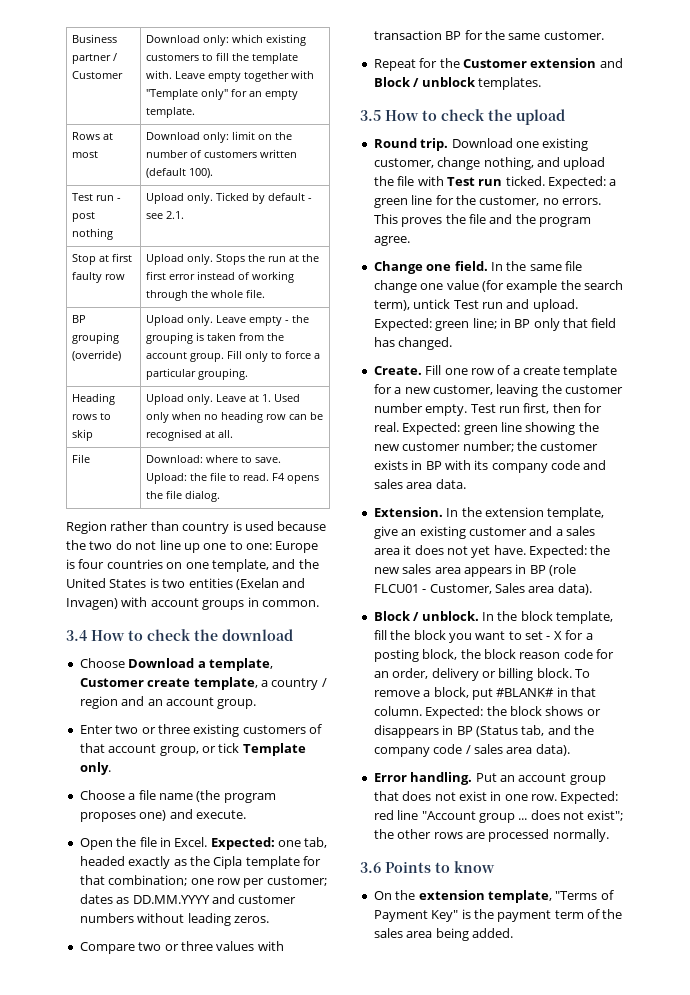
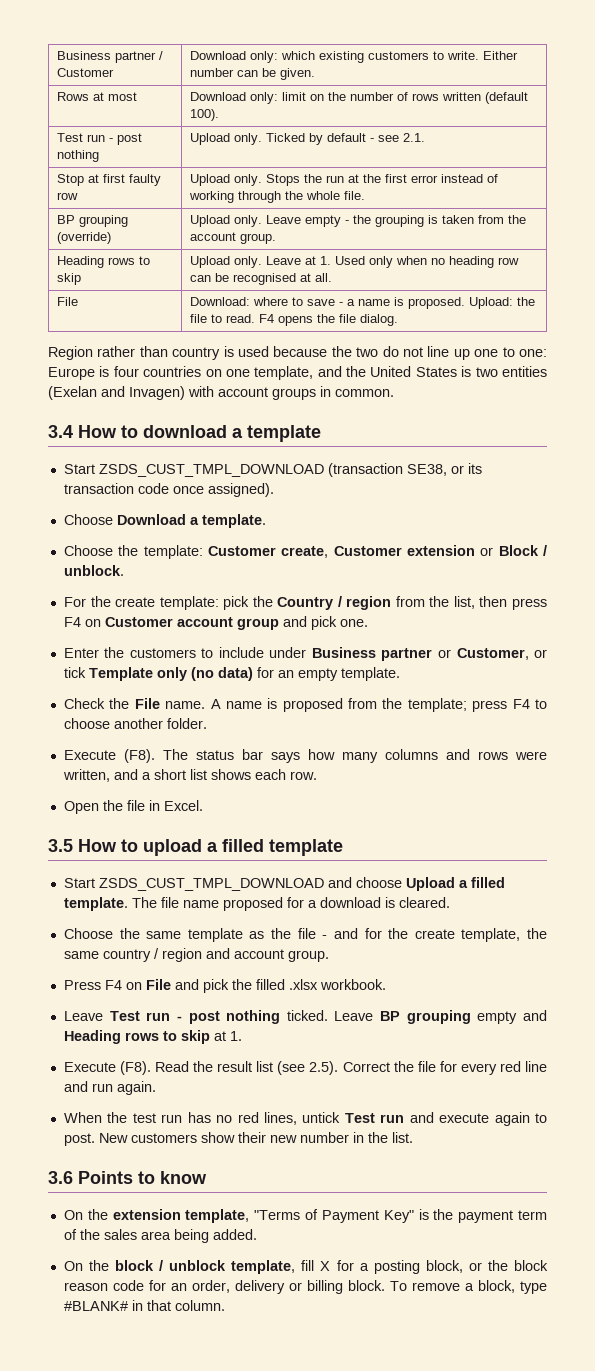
- Business partner / Customer | Download only: which existing customers to fill the template with. Leave empty together with "Template only" for an empty template.
+ Business partner / Customer | Download only: which existing customers to write. Either number can be given.
- Rows at most | Download only: limit on the number of customers written (default 100).
+ Rows at most | Download only: limit on the number of rows written (default 100).
- BP grouping (override) | Upload only. Leave empty - the grouping is taken from the account group. Fill only to force a particular grouping.
+ BP grouping (override) | Upload only. Leave empty - the grouping is taken from the account group.
- File | Download: where to save. Upload: the file to read. F4 opens the file dialog.
+ File | Download: where to save - a name is proposed. Upload: the file to read. F4 opens the file dialog.
- 3.4 How to check the download
- Choose Download a template, Customer create template, a country / region and an account group.
- Enter two or three existing customers of that account group, or tick Template only.
- Choose a file name (the program proposes one) and execute.
+ 3.4 How to download a template
+ Start ZSDS_CUST_TMPL_DOWNLOAD (transaction SE38, or its transaction code once assigned).
+ Choose Download a template.
+ Choose the template: Customer create, Customer extension or Block / unblock.
+ For the create template: pick the Country / region from the list, then press F4 on Customer account group and pick one.
+ Enter the customers to include under Business partner or Customer, or tick Template only (no data) for an empty template.
+ Check the File name. A name is proposed from the template; press F4 to choose another folder.
+ Execute (F8). The status bar says how many columns and rows were written, and a short list shows each row.
- Open the file in Excel. Expected: one tab, headed exactly as the Cipla template for that combination; one row per customer; dates as DD.MM.YYYY and customer numbers without leading zeros.
- Compare two or three values with transaction BP for the same customer.
- Repeat for the Customer extension and Block / unblock templates.
- 3.5 How to check the upload
- Round trip. Download one existing customer, change nothing, and upload the file with Test run ticked. Expected: a green line for the customer, no errors. This proves the file and the program agree.
- Change one field. In the same file change one value (for example the search term), untick Test run and upload. Expected: green line; in BP only that field has changed.
- Create. Fill one row of a create template for a new customer, leaving the customer number empty. Test run first, then for real. Expected: green line showing the new customer number; the customer exists in BP with its company code and sales area data.
- Extension. In the extension template, give an existing customer and a sales area it does not yet have. Expected: the new sales area appears in BP (role FLCU01 - Customer, Sales area data).
- Block / unblock. In the block template, fill the block you want to set - X for a posting block, the block reason code for an order, delivery or billing block. To remove a block, put #BLANK# in that column. Expected: the block shows or disappears in BP (Status tab, and the company code / sales area data).
- Error handling. Put an account group that does not exist in one row. Expected: red line "Account group ... does not exist"; the other rows are processed normally.
+ Open the file in Excel.
+ 3.5 How to upload a filled template
+ Start ZSDS_CUST_TMPL_DOWNLOAD and choose Upload a filled template. The file name proposed for a download is cleared.
+ Choose the same template as the file - and for the create template, the same country / region and account group.
+ Press F4 on File and pick the filled .xlsx workbook.
+ Leave Test run - post nothing ticked. Leave BP grouping empty and Heading rows to skip at 1.
+ Execute (F8). Read the result list (see 2.5). Correct the file for every red line and run again.
+ When the test run has no red lines, untick Test run and execute again to post. New customers show their new number in the list.
+ On the block / unblock template, fill X for a posting block, or the block reason code for an order, delivery or billing block. To remove a block, type #BLANK# in that column.

